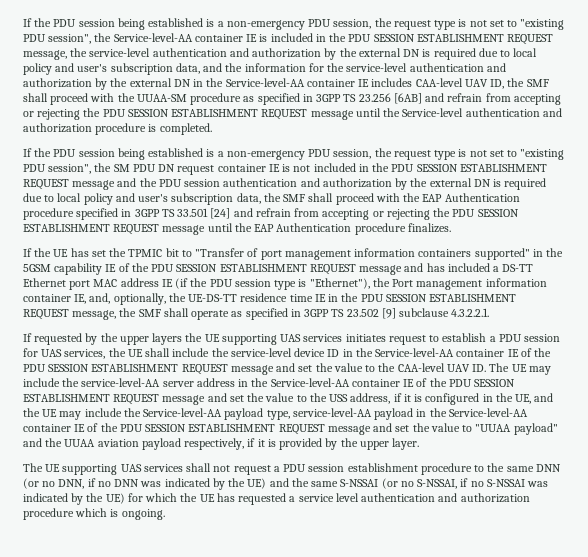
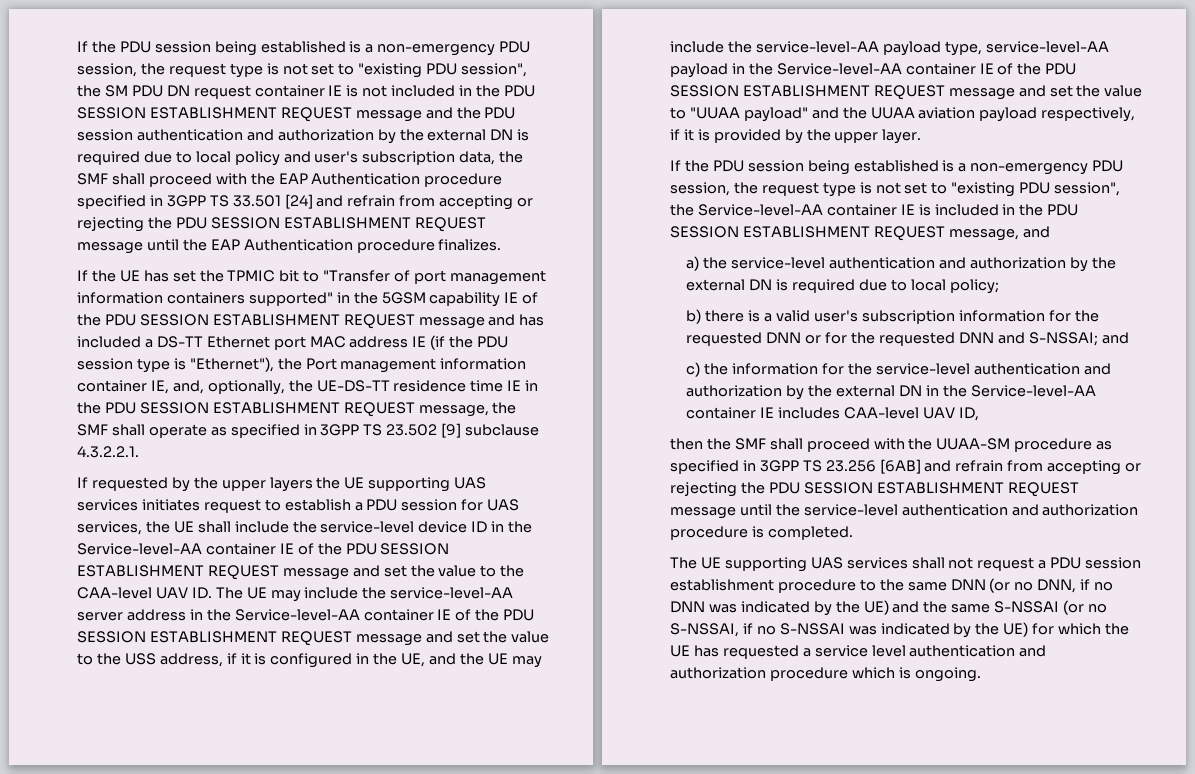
- If the PDU session being established is a non-emergency PDU session, the request type is not set to "existing PDU session", the Service-level-AA container IE is included in the PDU SESSION ESTABLISHMENT REQUEST message, the service-level authentication and authorization by the external DN is required due to local policy and user's subscription data, and the information for the service-level authentication and authorization by the external DN in the Service-level-AA container IE includes CAA-level UAV ID, the SMF shall proceed with the UUAA-SM procedure as specified in 3GPP TS 23.256 [6AB] and refrain from accepting or rejecting the PDU SESSION ESTABLISHMENT REQUEST message until the Service-level authentication and authorization procedure is completed.
- If requested by the upper layers the UE supporting UAS services initiates request to establish a PDU session for UAS services, the UE shall include the service-level device ID in the Service-level-AA container IE of the PDU SESSION ESTABLISHMENT REQUEST message and set the value to the CAA-level UAV ID. The UE may include the service-level-AA server address in the Service-level-AA container IE of the PDU SESSION ESTABLISHMENT REQUEST message and set the value to the USS address, if it is configured in the UE, and the UE may include the Service-level-AA payload type, service-level-AA payload in the Service-level-AA container IE of the PDU SESSION ESTABLISHMENT REQUEST message and set the value to "UUAA payload" and the UUAA aviation payload respectively, if it is provided by the upper layer.
+ If requested by the upper layers the UE supporting UAS services initiates request to establish a PDU session for UAS services, the UE shall include the service-level device ID in the Service-level-AA container IE of the PDU SESSION ESTABLISHMENT REQUEST message and set the value to the CAA-level UAV ID. The UE may include the service-level-AA server address in the Service-level-AA container IE of the PDU SESSION ESTABLISHMENT REQUEST message and set the value to the USS address, if it is configured in the UE, and the UE may include the service-level-AA payload type, service-level-AA payload in the Service-level-AA container IE of the PDU SESSION ESTABLISHMENT REQUEST message and set the value to "UUAA payload" and the UUAA aviation payload respectively, if it is provided by the upper layer.
+ If the PDU session being established is a non-emergency PDU session, the request type is not set to "existing PDU session", the Service-level-AA container IE is included in the PDU SESSION ESTABLISHMENT REQUEST message, and
+ a) the service-level authentication and authorization by the external DN is required due to local policy;
+ b) there is a valid user's subscription information for the requested DNN or for the requested DNN and S-NSSAI; and
+ c) the information for the service-level authentication and authorization by the external DN in the Service-level-AA container IE includes CAA-level UAV ID,
+ then the SMF shall proceed with the UUAA-SM procedure as specified in 3GPP TS 23.256 [6AB] and refrain from accepting or rejecting the PDU SESSION ESTABLISHMENT REQUEST message until the service-level authentication and authorization procedure is completed.

